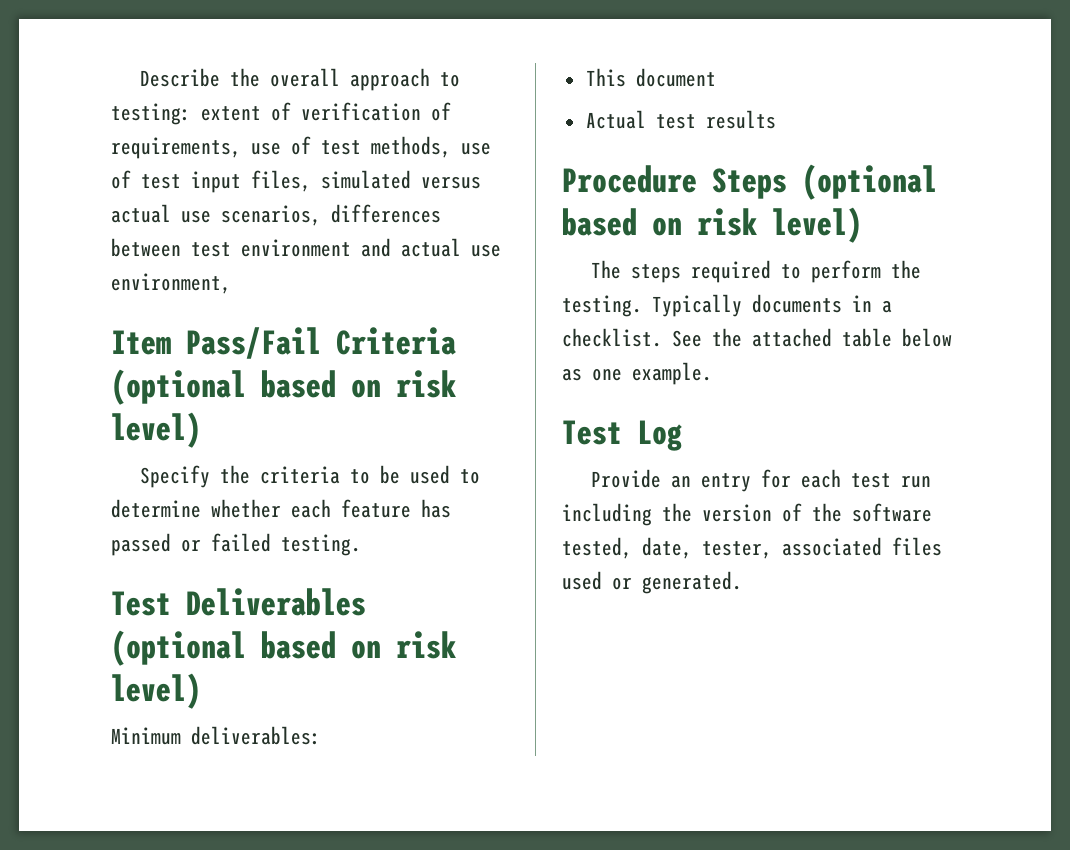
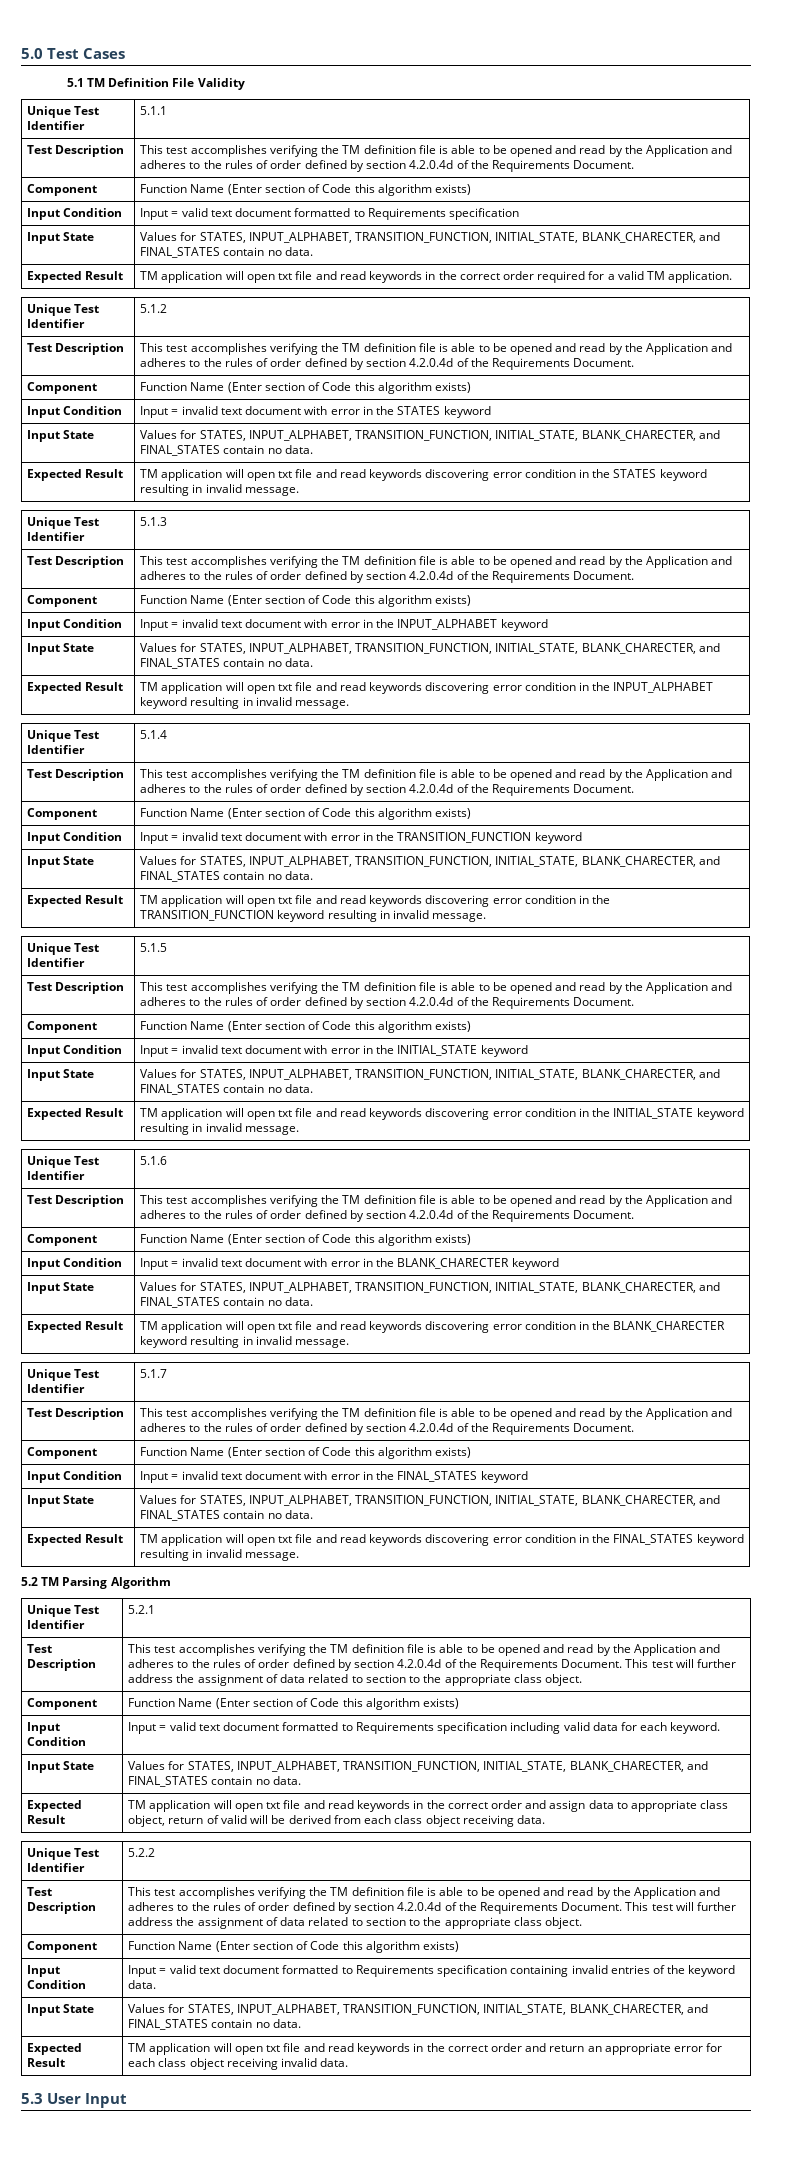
- Describe the overall approach to testing: extent of verification of requirements, use of test methods, use of test input files, simulated versus actual use scenarios, differences between test environment and actual use environment,
- Item Pass/Fail Criteria (optional based on risk level)
- Specify the criteria to be used to determine whether each feature has passed or failed testing.
- Test Deliverables (optional based on risk level)
- Minimum deliverables:
- This document
- Actual test results
- Procedure Steps (optional based on risk level)
- The steps required to perform the testing. Typically documents in a checklist. See the attached table below as one example.
- Test Log
- Provide an entry for each test run including the version of the software tested, date, tester, associated files used or generated.
+ 5.0 Test Cases
+ 5.1 TM Definition File Validity
+ Unique Test Identifier | 5.1.1
+ Test Description | This test accomplishes verifying the TM definition file is able to be opened and read by the Application and adheres to the rules of order defined by section 4.2.0.4d of the Requirements Document.
+ Component | Function Name (Enter section of Code this algorithm exists)
+ Input Condition | Input = valid text document formatted to Requirements specification
+ Input State | Values for STATES, INPUT_ALPHABET, TRANSITION_FUNCTION, INITIAL_STATE, BLANK_CHARECTER, and FINAL_STATES contain no data.
+ Expected Result | TM application will open txt file and read keywords in the correct order required for a valid TM application.
+ Unique Test Identifier | 5.1.2
+ Test Description | This test accomplishes verifying the TM definition file is able to be opened and read by the Application and adheres to the rules of order defined by section 4.2.0.4d of the Requirements Document.
+ Component | Function Name (Enter section of Code this algorithm exists)
+ Input Condition | Input = invalid text document with error in the STATES keyword
+ Input State | Values for STATES, INPUT_ALPHABET, TRANSITION_FUNCTION, INITIAL_STATE, BLANK_CHARECTER, and FINAL_STATES contain no data.
+ Expected Result | TM application will open txt file and read keywords discovering error condition in the STATES keyword resulting in invalid message.
+ Unique Test Identifier | 5.1.3
+ Test Description | This test accomplishes verifying the TM definition file is able to be opened and read by the Application and adheres to the rules of order defined by section 4.2.0.4d of the Requirements Document.
+ Component | Function Name (Enter section of Code this algorithm exists)
+ Input Condition | Input = invalid text document with error in the INPUT_ALPHABET keyword
+ Input State | Values for STATES, INPUT_ALPHABET, TRANSITION_FUNCTION, INITIAL_STATE, BLANK_CHARECTER, and FINAL_STATES contain no data.
+ Expected Result | TM application will open txt file and read keywords discovering error condition in the INPUT_ALPHABET keyword resulting in invalid message.
+ Unique Test Identifier | 5.1.4
+ Test Description | This test accomplishes verifying the TM definition file is able to be opened and read by the Application and adheres to the rules of order defined by section 4.2.0.4d of the Requirements Document.
+ Component | Function Name (Enter section of Code this algorithm exists)
+ Input Condition | Input = invalid text document with error in the TRANSITION_FUNCTION keyword
+ Input State | Values for STATES, INPUT_ALPHABET, TRANSITION_FUNCTION, INITIAL_STATE, BLANK_CHARECTER, and FINAL_STATES contain no data.
+ Expected Result | TM application will open txt file and read keywords discovering error condition in the TRANSITION_FUNCTION keyword resulting in invalid message.
+ Unique Test Identifier | 5.1.5
+ Test Description | This test accomplishes verifying the TM definition file is able to be opened and read by the Application and adheres to the rules of order defined by section 4.2.0.4d of the Requirements Document.
+ Component | Function Name (Enter section of Code this algorithm exists)
+ Input Condition | Input = invalid text document with error in the INITIAL_STATE keyword
+ Input State | Values for STATES, INPUT_ALPHABET, TRANSITION_FUNCTION, INITIAL_STATE, BLANK_CHARECTER, and FINAL_STATES contain no data.
+ Expected Result | TM application will open txt file and read keywords discovering error condition in the INITIAL_STATE keyword resulting in invalid message.
+ Unique Test Identifier | 5.1.6
+ Test Description | This test accomplishes verifying the TM definition file is able to be opened and read by the Application and adheres to the rules of order defined by section 4.2.0.4d of the Requirements Document.
+ Component | Function Name (Enter section of Code this algorithm exists)
+ Input Condition | Input = invalid text document with error in the BLANK_CHARECTER keyword
+ Input State | Values for STATES, INPUT_ALPHABET, TRANSITION_FUNCTION, INITIAL_STATE, BLANK_CHARECTER, and FINAL_STATES contain no data.
+ Expected Result | TM application will open txt file and read keywords discovering error condition in the BLANK_CHARECTER keyword resulting in invalid message.
+ Unique Test Identifier | 5.1.7
+ Test Description | This test accomplishes verifying the TM definition file is able to be opened and read by the Application and adheres to the rules of order defined by section 4.2.0.4d of the Requirements Document.
+ Component | Function Name (Enter section of Code this algorithm exists)
+ Input Condition | Input = invalid text document with error in the FINAL_STATES keyword
+ Input State | Values for STATES, INPUT_ALPHABET, TRANSITION_FUNCTION, INITIAL_STATE, BLANK_CHARECTER, and FINAL_STATES contain no data.
+ Expected Result | TM application will open txt file and read keywords discovering error condition in the FINAL_STATES keyword resulting in invalid message.
+ 5.2 TM Parsing Algorithm
+ Unique Test Identifier | 5.2.1
+ Test Description | This test accomplishes verifying the TM definition file is able to be opened and read by the Application and adheres to the rules of order defined by section 4.2.0.4d of the Requirements Document. This test will further address the assignment of data related to section to the appropriate class object.
+ Component | Function Name (Enter section of Code this algorithm exists)
+ Input Condition | Input = valid text document formatted to Requirements specification including valid data for each keyword.
+ Input State | Values for STATES, INPUT_ALPHABET, TRANSITION_FUNCTION, INITIAL_STATE, BLANK_CHARECTER, and FINAL_STATES contain no data.
+ Expected Result | TM application will open txt file and read keywords in the correct order and assign data to appropriate class object, return of valid will be derived from each class object receiving data.
+ Unique Test Identifier | 5.2.2
+ Test Description | This test accomplishes verifying the TM definition file is able to be opened and read by the Application and adheres to the rules of order defined by section 4.2.0.4d of the Requirements Document. This test will further address the assignment of data related to section to the appropriate class object.
+ Component | Function Name (Enter section of Code this algorithm exists)
+ Input Condition | Input = valid text document formatted to Requirements specification containing invalid entries of the keyword data.
+ Input State | Values for STATES, INPUT_ALPHABET, TRANSITION_FUNCTION, INITIAL_STATE, BLANK_CHARECTER, and FINAL_STATES contain no data.
+ Expected Result | TM application will open txt file and read keywords in the correct order and return an appropriate error for each class object receiving invalid data.
+ 5.3 User Input

